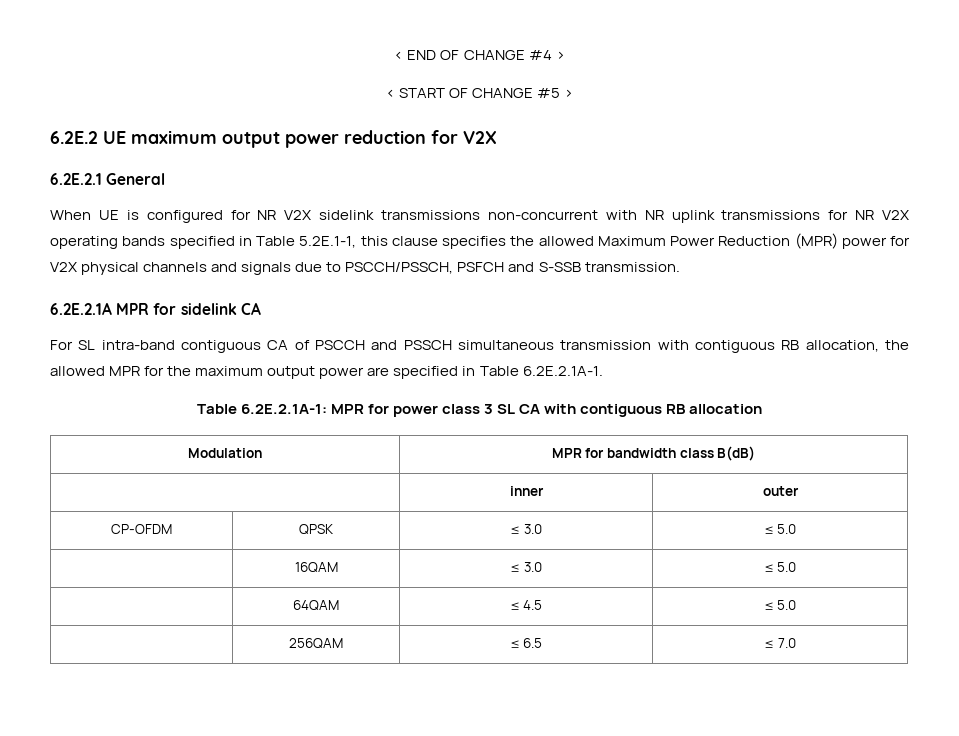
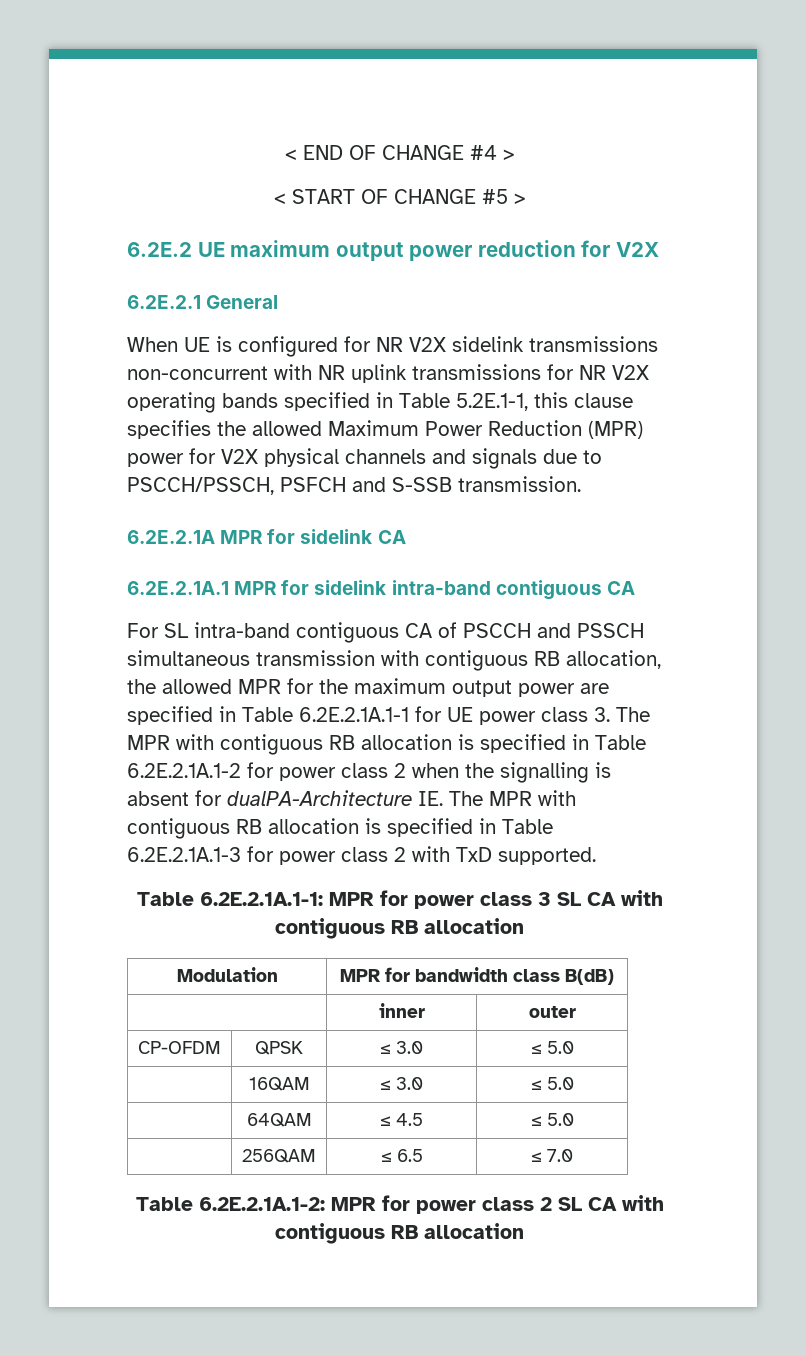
+ 6.2E.2.1A.1 MPR for sidelink intra-band contiguous CA
- For SL intra-band contiguous CA of PSCCH and PSSCH simultaneous transmission with contiguous RB allocation, the allowed MPR for the maximum output power are specified in Table 6.2E.2.1A-1.
- Table 6.2E.2.1A-1: MPR for power class 3 SL CA with contiguous RB allocation
+ For SL intra-band contiguous CA of PSCCH and PSSCH simultaneous transmission with contiguous RB allocation, the allowed MPR for the maximum output power are specified in Table 6.2E.2.1A.1-1 for UE power class 3. The MPR with contiguous RB allocation is specified in Table 6.2E.2.1A.1-2 for power class 2 when the signalling is absent for dualPA-Architecture IE. The MPR with contiguous RB allocation is specified in Table 6.2E.2.1A.1-3 for power class 2 with TxD supported.
+ Table 6.2E.2.1A.1-1: MPR for power class 3 SL CA with contiguous RB allocation
+ Table 6.2E.2.1A.1-2: MPR for power class 2 SL CA with contiguous RB allocation

